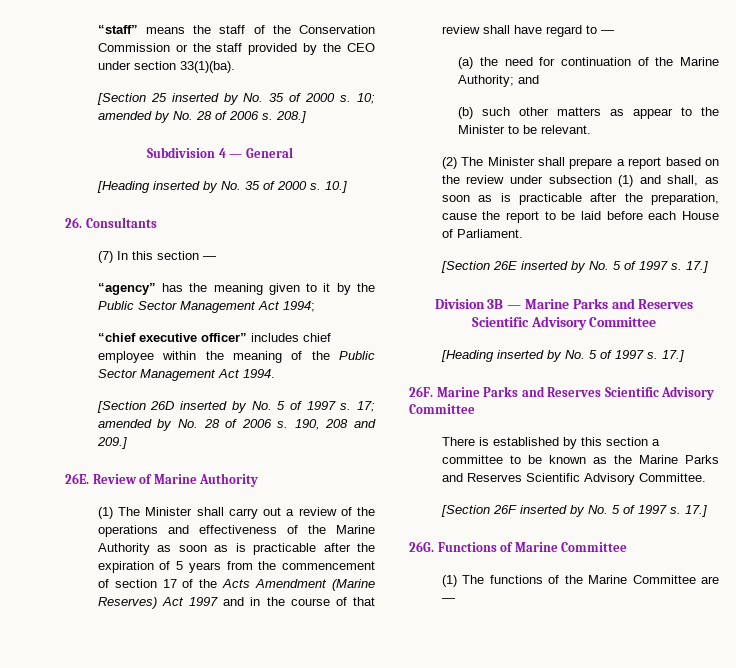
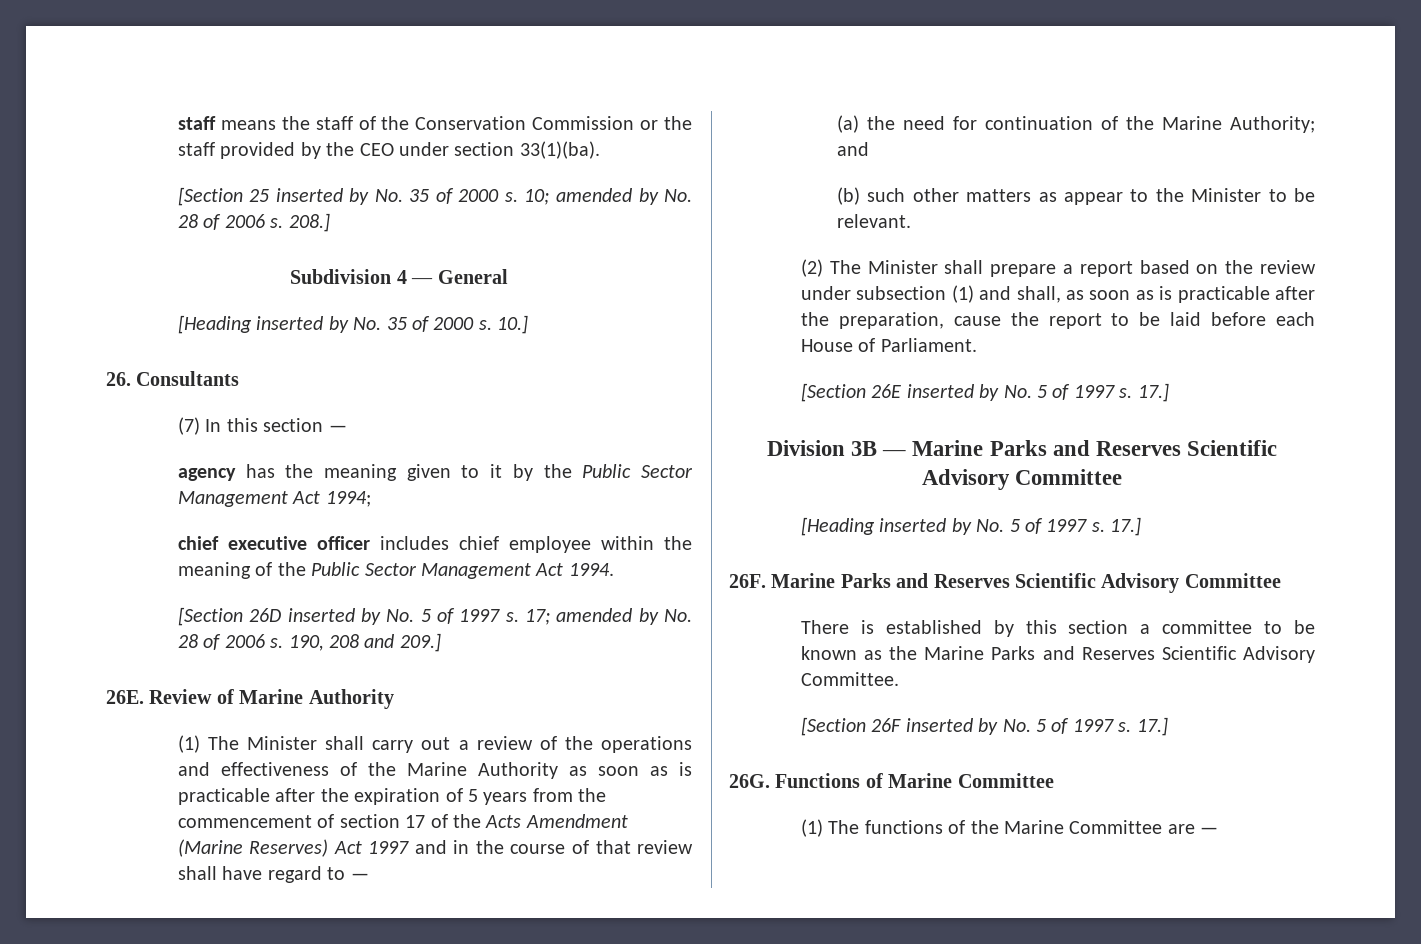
- “staff” means the staff of the Conservation Commission or the staff provided by the CEO under section 33(1)(ba).
+ staff means the staff of the Conservation Commission or the staff provided by the CEO under section 33(1)(ba).
- “agency” has the meaning given to it by the Public Sector Management Act 1994;
+ agency has the meaning given to it by the Public Sector Management Act 1994;
- “chief executive officer” includes chief employee within the meaning of the Public Sector Management Act 1994.
+ chief executive officer includes chief employee within the meaning of the Public Sector Management Act 1994.

